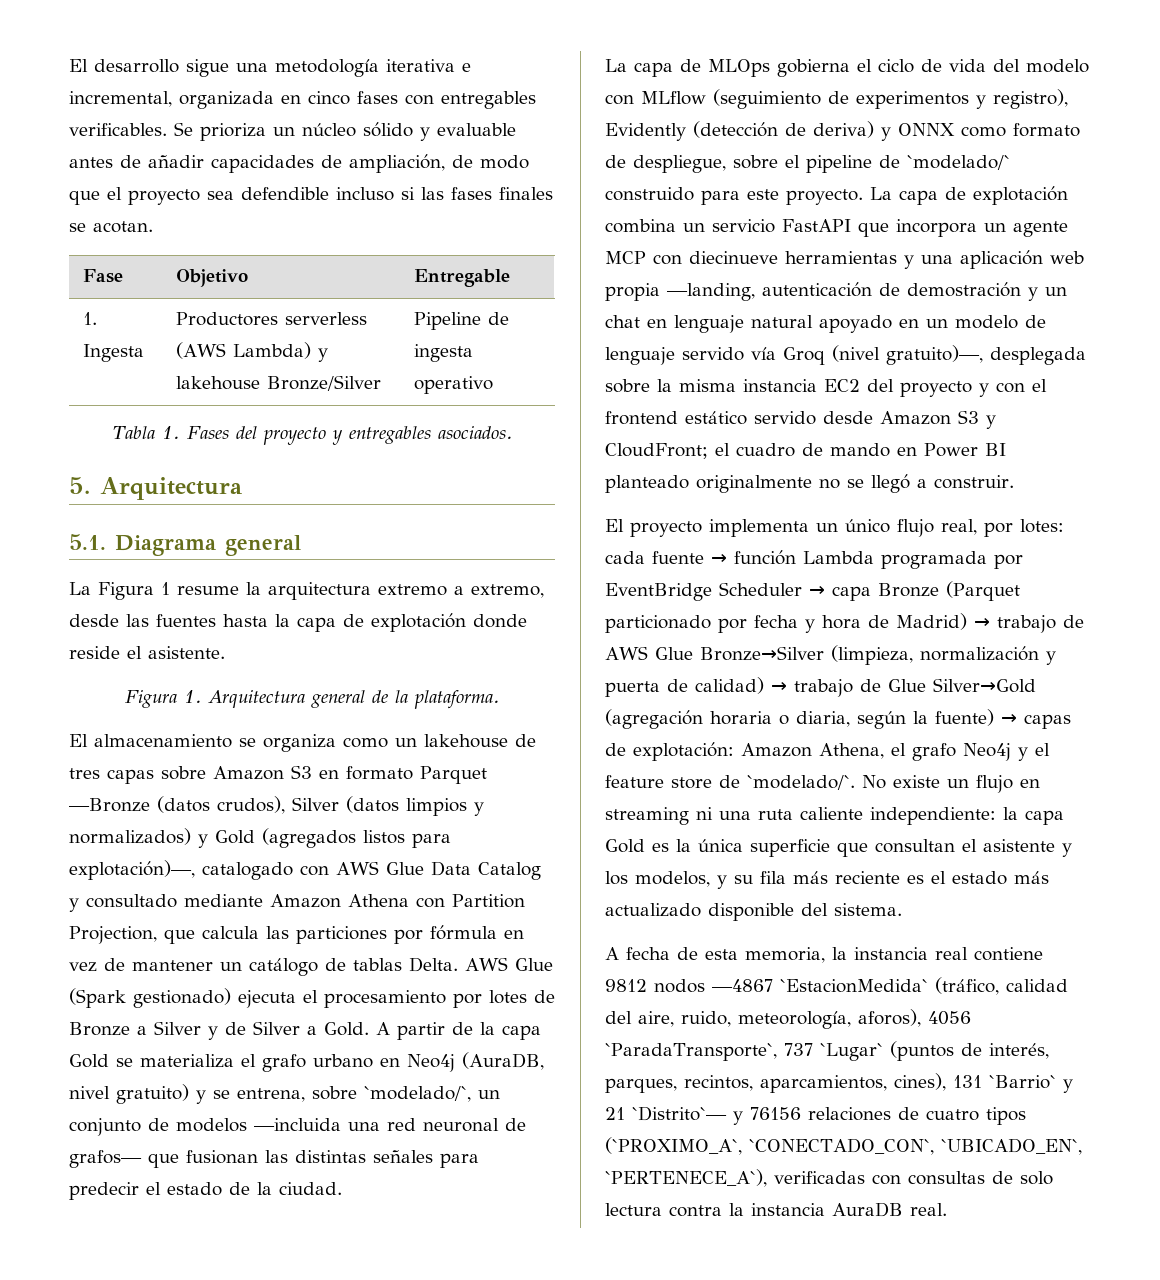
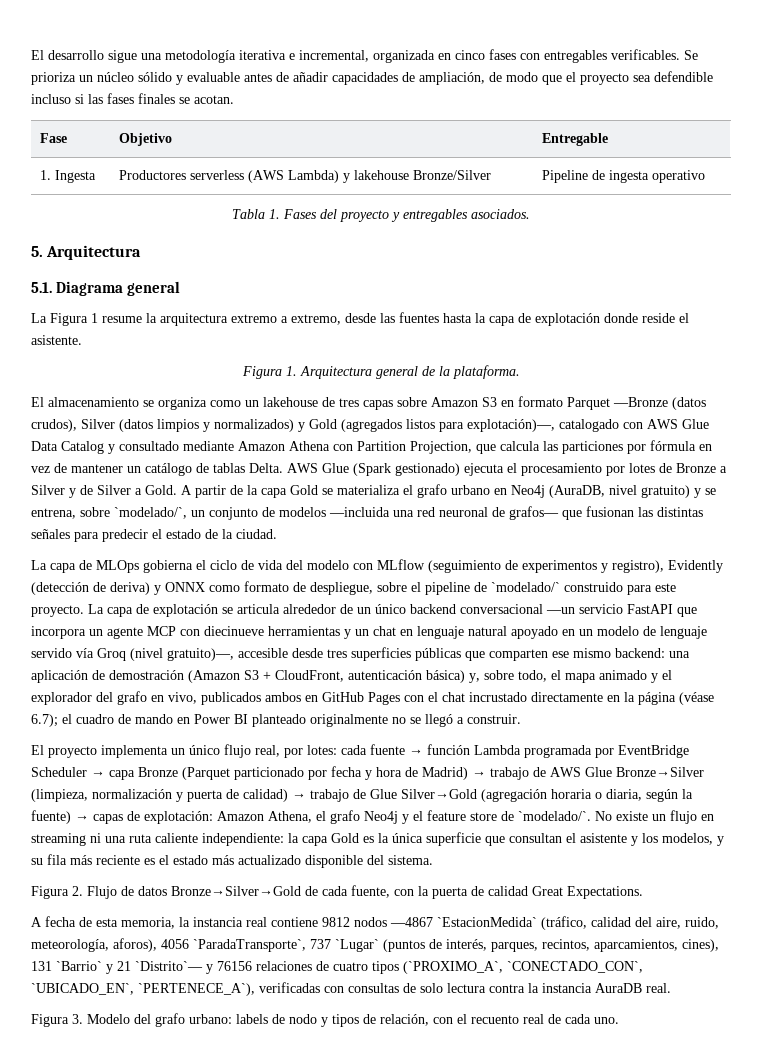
- La capa de explotación combina un servicio FastAPI que incorpora un agente MCP con diecinueve herramientas y una aplicación web propia —landing, autenticación de demostración y un chat en lenguaje natural apoyado en un modelo de lenguaje servido vía Groq (nivel gratuito)—, desplegada sobre la misma instancia EC2 del proyecto y con el frontend estático servido desde Amazon S3 y CloudFront; el cuadro de mando en Power BI planteado originalmente no se llegó a construir.
+ La capa de explotación se articula alrededor de un único backend conversacional —un servicio FastAPI que incorpora un agente MCP con diecinueve herramientas y un chat en lenguaje natural apoyado en un modelo de lenguaje servido vía Groq (nivel gratuito)—, accesible desde tres superficies públicas que comparten ese mismo backend: una aplicación de demostración (Amazon S3 + CloudFront, autenticación básica) y, sobre todo, el mapa animado y el explorador del grafo en vivo, publicados ambos en GitHub Pages con el chat incrustado directamente en la página (véase 6.7); el cuadro de mando en Power BI planteado originalmente no se llegó a construir.
+ Figura 2. Flujo de datos Bronze→Silver→Gold de cada fuente, con la puerta de calidad Great Expectations.
+ Figura 3. Modelo del grafo urbano: labels de nodo y tipos de relación, con el recuento real de cada uno.

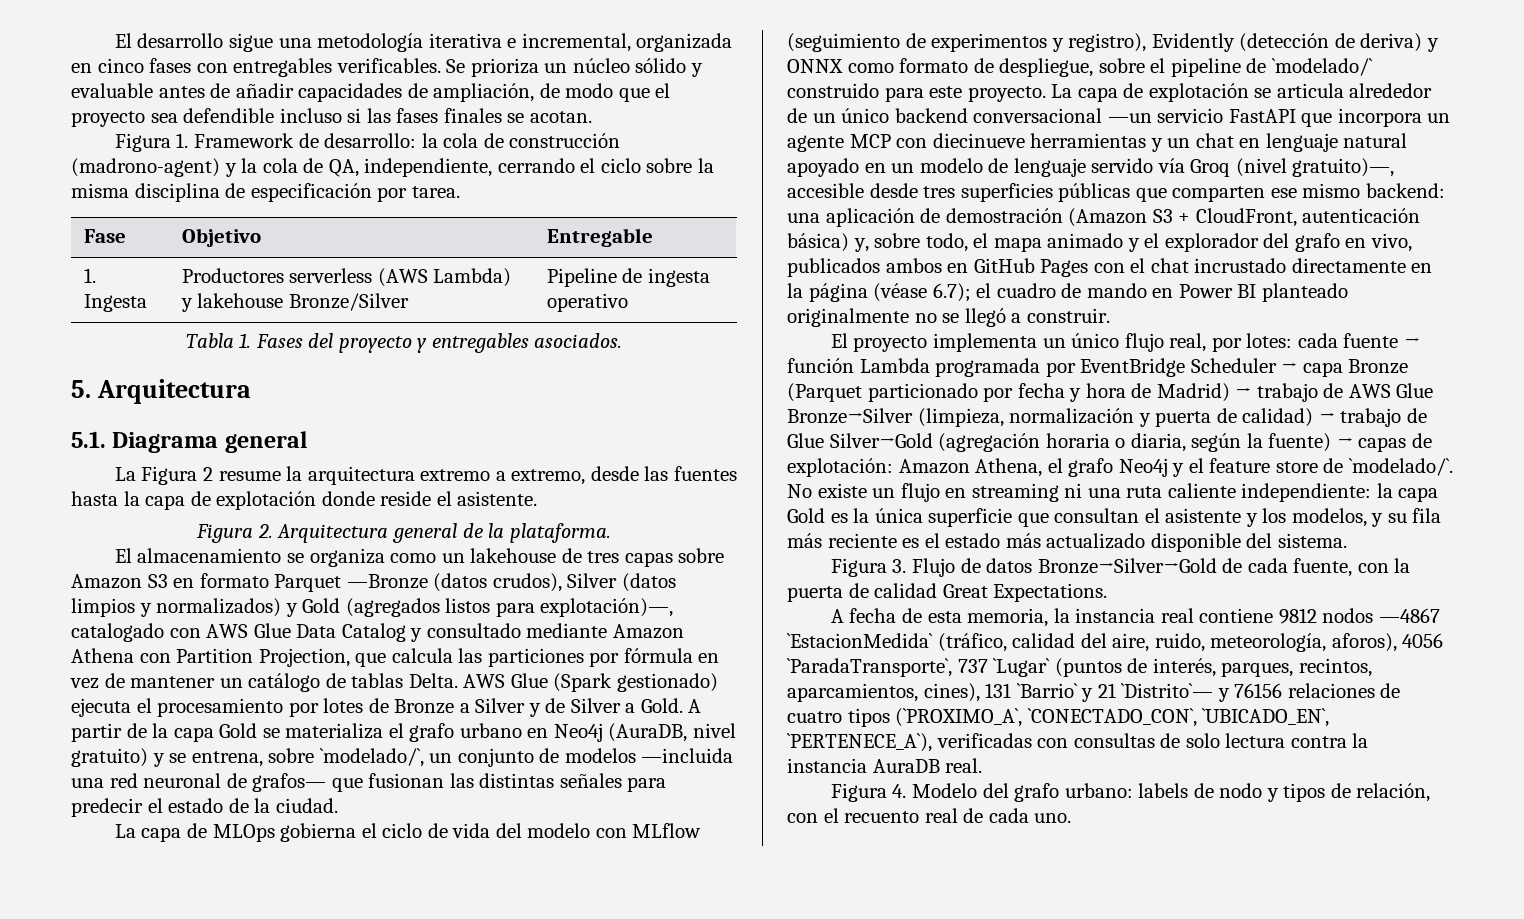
+ Figura 1. Framework de desarrollo: la cola de construcción (madrono-agent) y la cola de QA, independiente, cerrando el ciclo sobre la misma disciplina de especificación por tarea.
- La Figura 1 resume la arquitectura extremo a extremo, desde las fuentes hasta la capa de explotación donde reside el asistente.
+ La Figura 2 resume la arquitectura extremo a extremo, desde las fuentes hasta la capa de explotación donde reside el asistente.
- Figura 1. Arquitectura general de la plataforma.
+ Figura 2. Arquitectura general de la plataforma.
- Figura 2. Flujo de datos Bronze→Silver→Gold de cada fuente, con la puerta de calidad Great Expectations.
+ Figura 3. Flujo de datos Bronze→Silver→Gold de cada fuente, con la puerta de calidad Great Expectations.
- Figura 3. Modelo del grafo urbano: labels de nodo y tipos de relación, con el recuento real de cada uno.
+ Figura 4. Modelo del grafo urbano: labels de nodo y tipos de relación, con el recuento real de cada uno.

